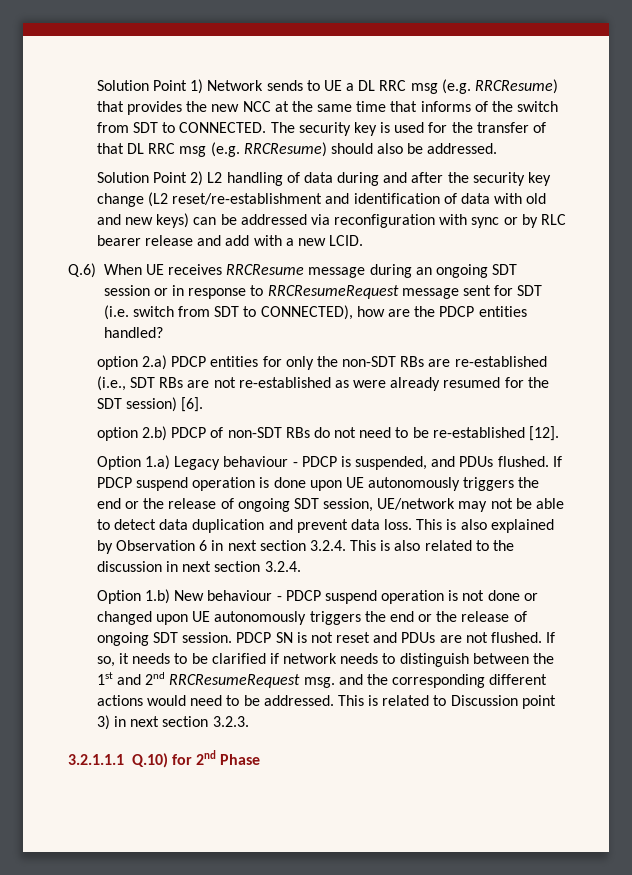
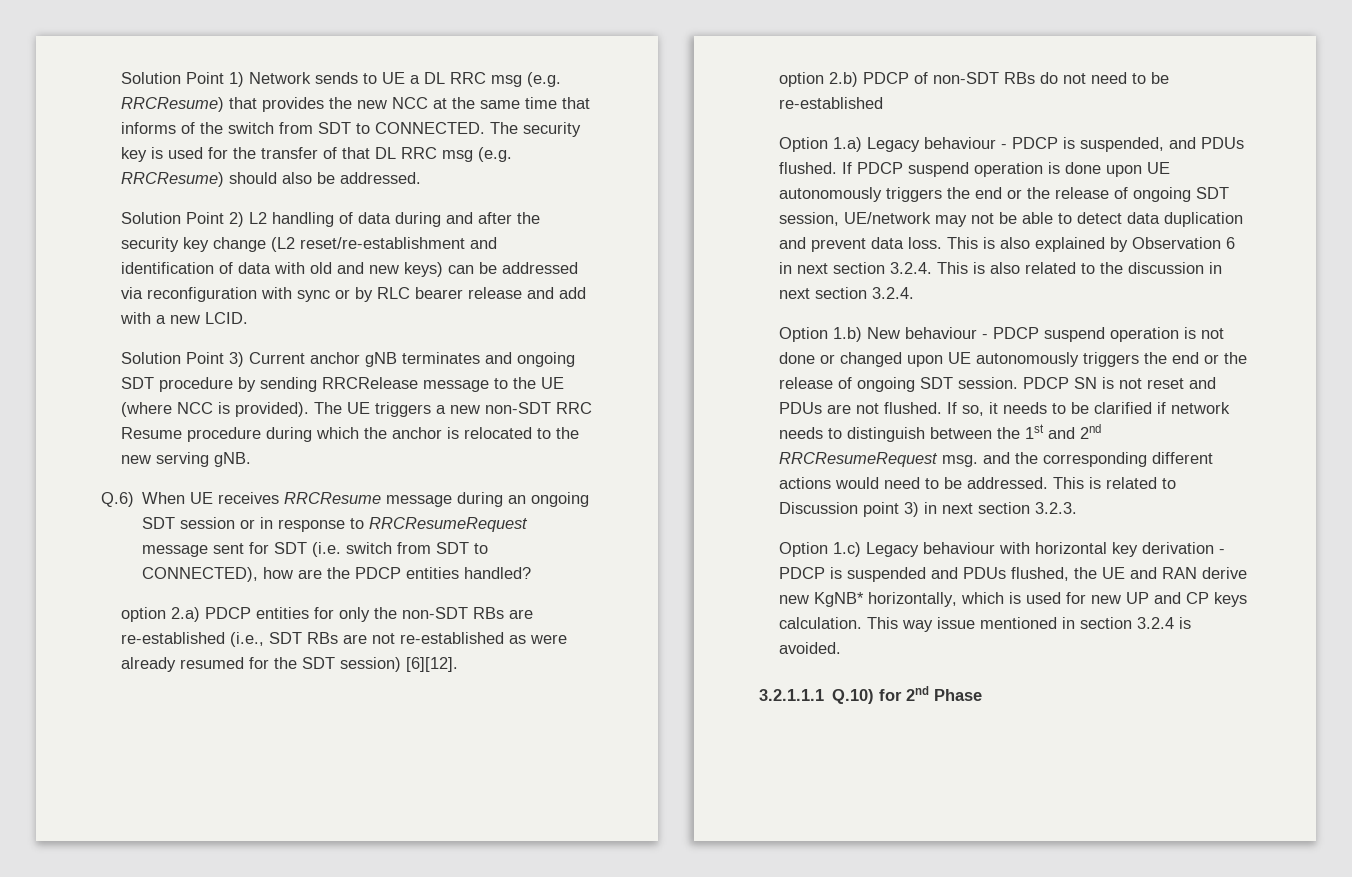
+ Solution Point 3) Current anchor gNB terminates and ongoing SDT procedure by sending RRCRelease message to the UE (where NCC is provided). The UE triggers a new non-SDT RRC Resume procedure during which the anchor is relocated to the new serving gNB.
- option 2.a) PDCP entities for only the non-SDT RBs are re-established (i.e., SDT RBs are not re-established as were already resumed for the SDT session) [6].
+ option 2.a) PDCP entities for only the non-SDT RBs are re-established (i.e., SDT RBs are not re-established as were already resumed for the SDT session) [6][12].
- option 2.b) PDCP of non-SDT RBs do not need to be re-established [12].
+ option 2.b) PDCP of non-SDT RBs do not need to be re-established
+ Option 1.c) Legacy behaviour with horizontal key derivation - PDCP is suspended and PDUs flushed, the UE and RAN derive new KgNB* horizontally, which is used for new UP and CP keys calculation. This way issue mentioned in section 3.2.4 is avoided.

